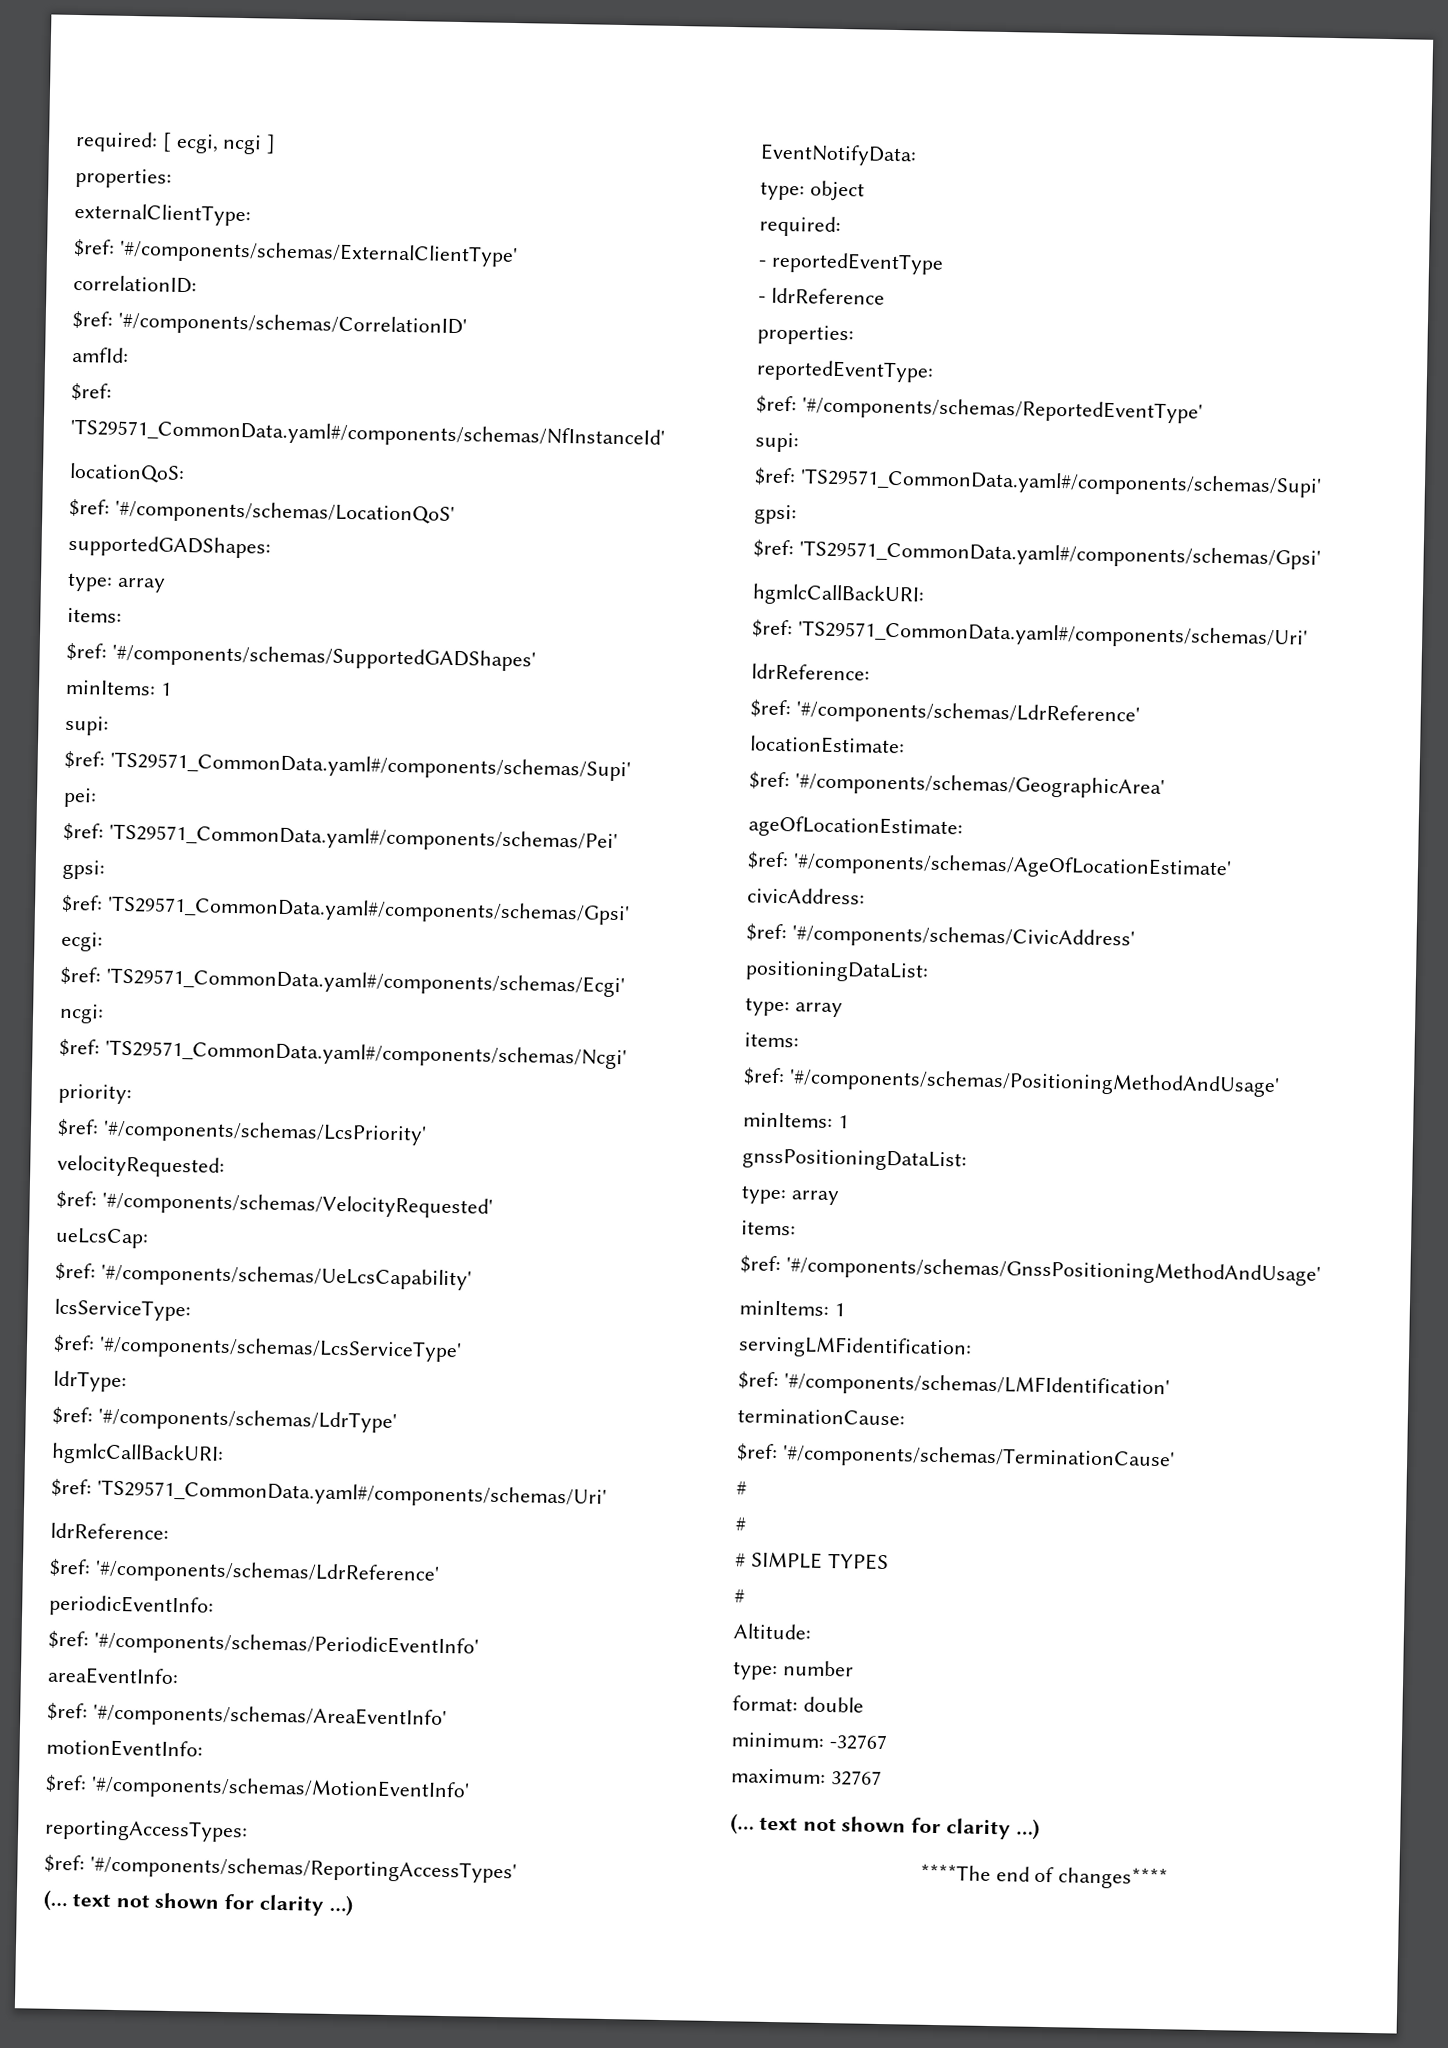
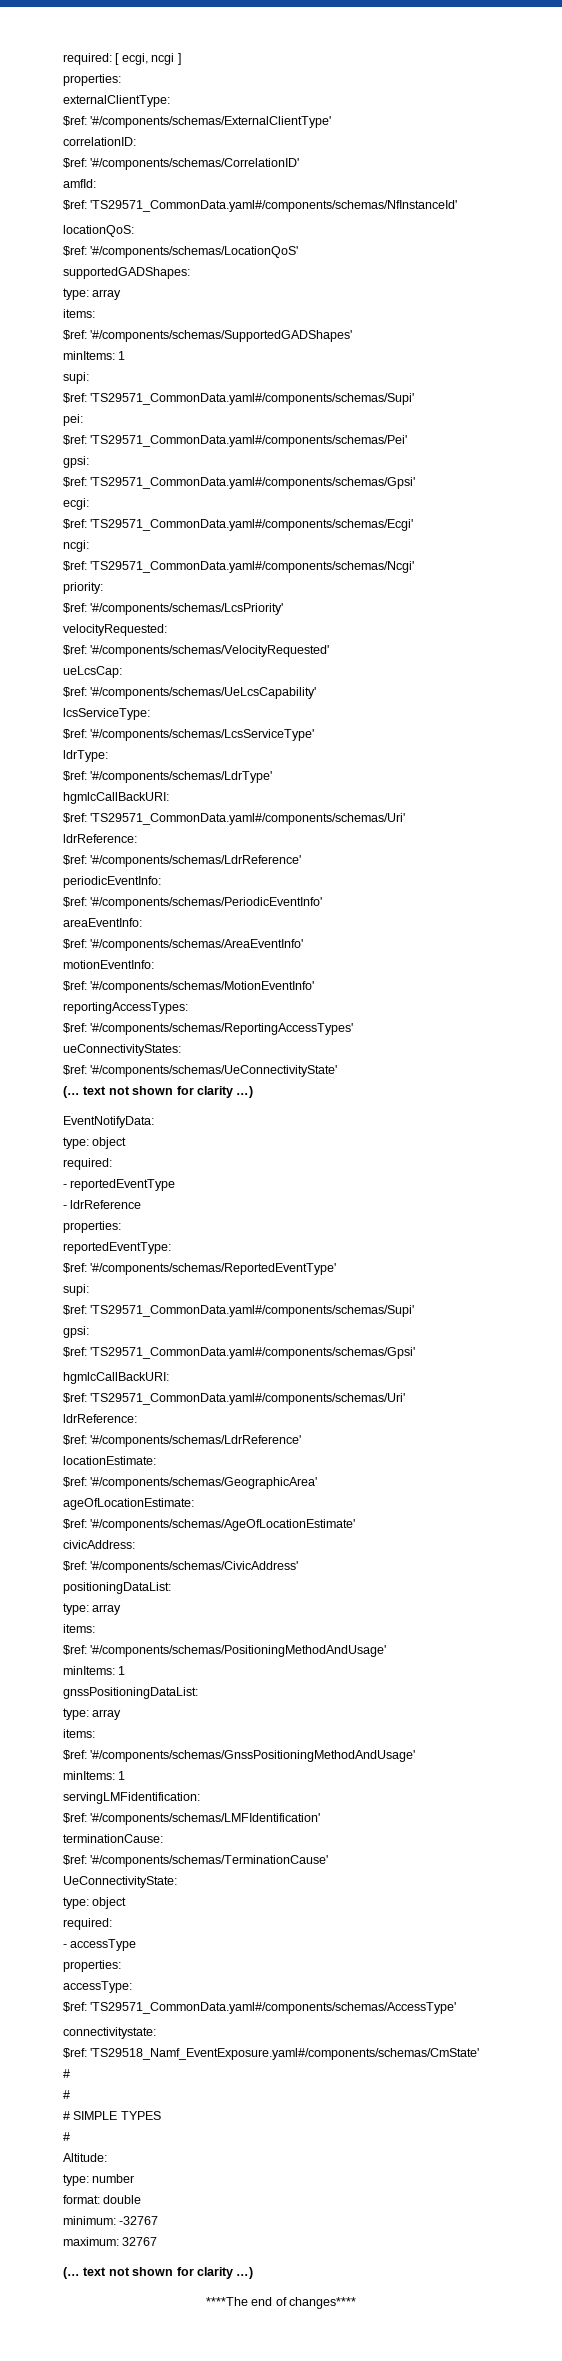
+ ueConnectivityStates:
+ $ref: '#/components/schemas/UeConnectivityState'
+ UeConnectivityState:
+ type: object
+ required:
+ - accessType
+ properties:
+ accessType:
+ $ref: 'TS29571_CommonData.yaml#/components/schemas/AccessType'
+ connectivitystate:
+ $ref: 'TS29518_Namf_EventExposure.yaml#/components/schemas/CmState'

